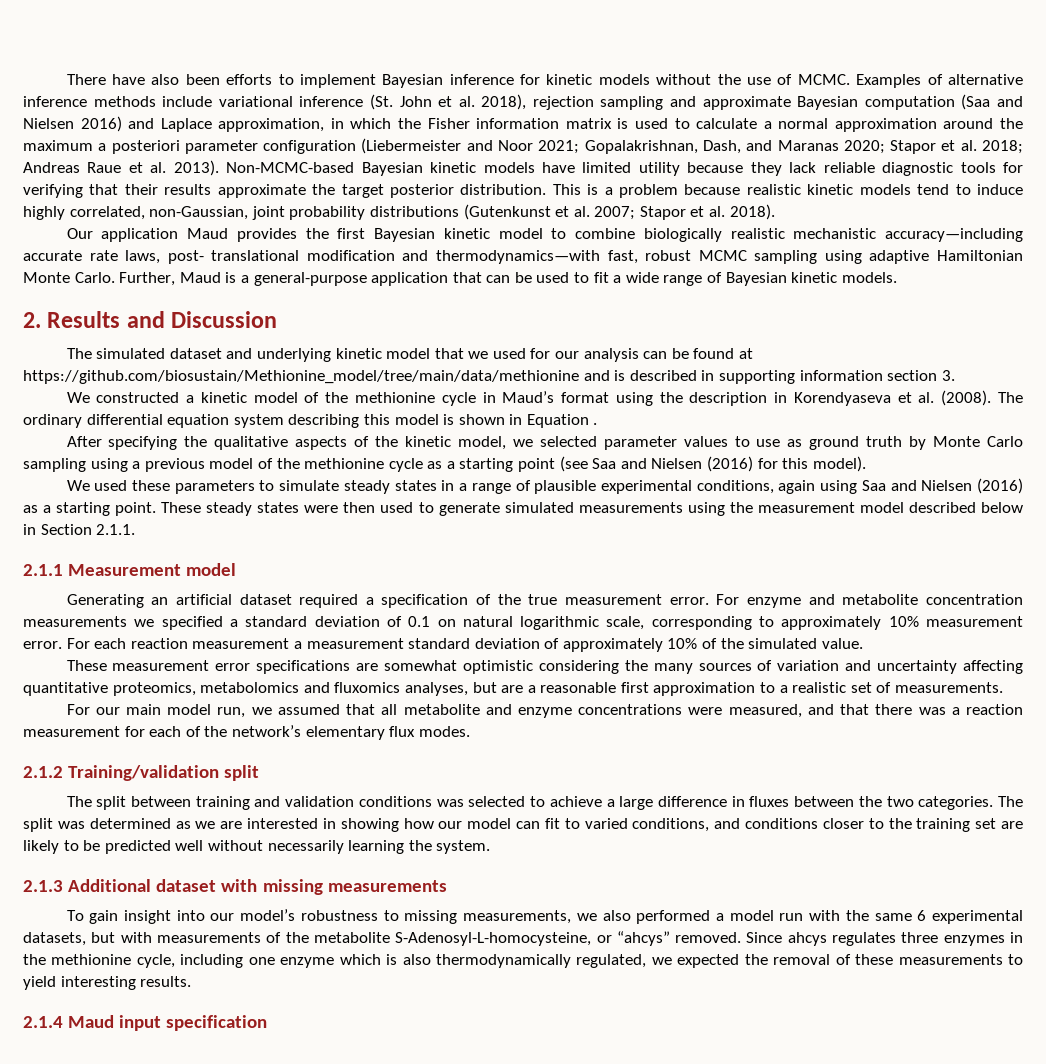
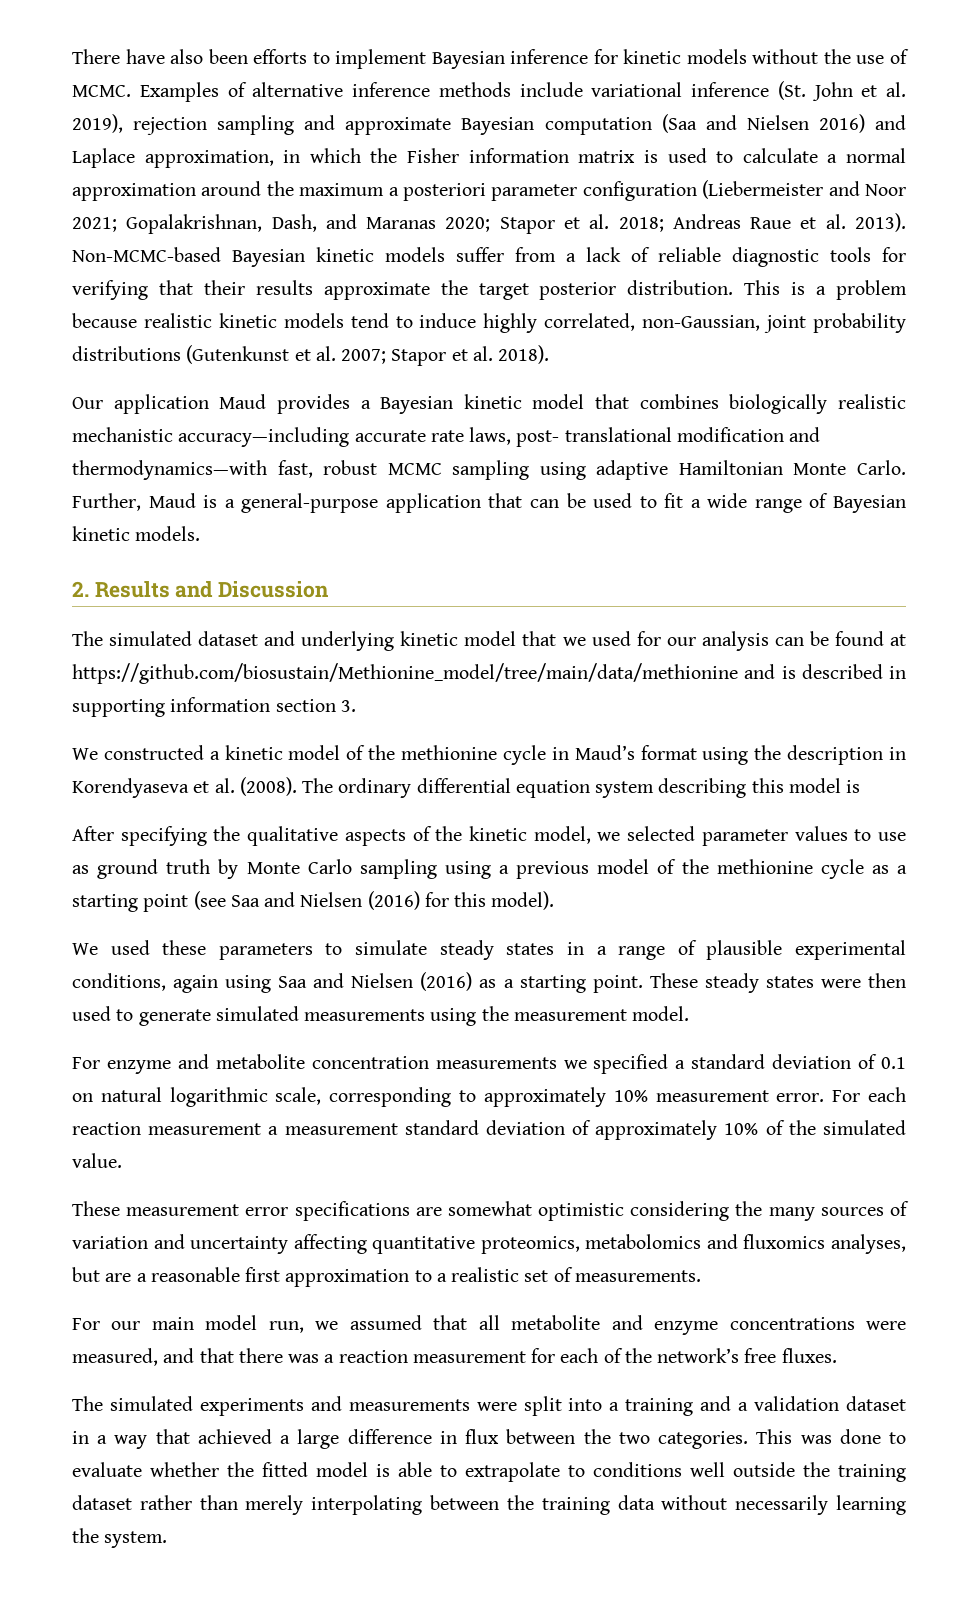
- Examples of alternative inference methods include variational inference (St. John et al. 2018), rejection sampling and approximate Bayesian computation (Saa and Nielsen 2016) and Laplace approximation, in which the Fisher information matrix is used to calculate a normal approximation around the maximum a posteriori parameter configuration (Liebermeister and Noor 2021;
+ Examples of alternative inference methods include variational inference (St. John et al. 2019), rejection sampling and approximate Bayesian computation (Saa and Nielsen 2016) and Laplace approximation, in which the Fisher information matrix is used to calculate a normal approximation around the maximum a posteriori parameter configuration (Liebermeister and Noor 2021;
- Non-MCMC-based Bayesian kinetic models have limited utility because they lack reliable diagnostic tools for verifying that their results approximate the target posterior distribution.
+ Non-MCMC-based Bayesian kinetic models suffer from a lack of reliable diagnostic tools for verifying that their results approximate the target posterior distribution.
- Our application Maud provides the first Bayesian kinetic model to combine biologically realistic mechanistic accuracy—including accurate rate laws, post- translational modification and thermodynamics—with fast, robust MCMC sampling using adaptive Hamiltonian Monte Carlo.
+ Our application Maud provides a Bayesian kinetic model that combines biologically realistic mechanistic accuracy—including accurate rate laws, post- translational modification and thermodynamics—with fast, robust MCMC sampling using adaptive Hamiltonian Monte Carlo.
- The ordinary differential equation system describing this model is shown in Equation .
+ The ordinary differential equation system describing this model is
- These steady states were then used to generate simulated measurements using the measurement model described below in Section 2.1.1.
- 2.1.1 Measurement model
- Generating an artificial dataset required a specification of the true measurement error. For enzyme and metabolite concentration measurements we specified a standard deviation of 0.1 on natural logarithmic scale, corresponding to approximately 10% measurement error.
+ These steady states were then used to generate simulated measurements using the measurement model.
+ For enzyme and metabolite concentration measurements we specified a standard deviation of 0.1 on natural logarithmic scale, corresponding to approximately 10% measurement error.
- For our main model run, we assumed that all metabolite and enzyme concentrations were measured, and that there was a reaction measurement for each of the network’s elementary flux modes.
- 2.1.2 Training/validation split
- The split between training and validation conditions was selected to achieve a large difference in fluxes between the two categories.
+ For our main model run, we assumed that all metabolite and enzyme concentrations were measured, and that there was a reaction measurement for each of the network’s free fluxes.
+ The simulated experiments and measurements were split into a training and a validation dataset in a way that achieved a large difference in flux between the two categories.
- The split was determined as we are interested in showing how our model can fit to varied conditions, and conditions closer to the training set are likely to be predicted well without necessarily learning the system.
+ This was done to evaluate whether the fitted model is able to extrapolate to conditions well outside the training dataset rather than merely interpolating between the training data without necessarily learning the system.
- 2.1.3 Additional dataset with missing measurements
- To gain insight into our model’s robustness to missing measurements, we also performed a model run with the same 6 experimental datasets, but with measurements of the metabolite S-Adenosyl-L-homocysteine, or “ahcys” removed. Since ahcys regulates three enzymes in the methionine cycle, including one enzyme which is also thermodynamically regulated, we expected the removal of these measurements to yield interesting results.
- 2.1.4 Maud input specification

